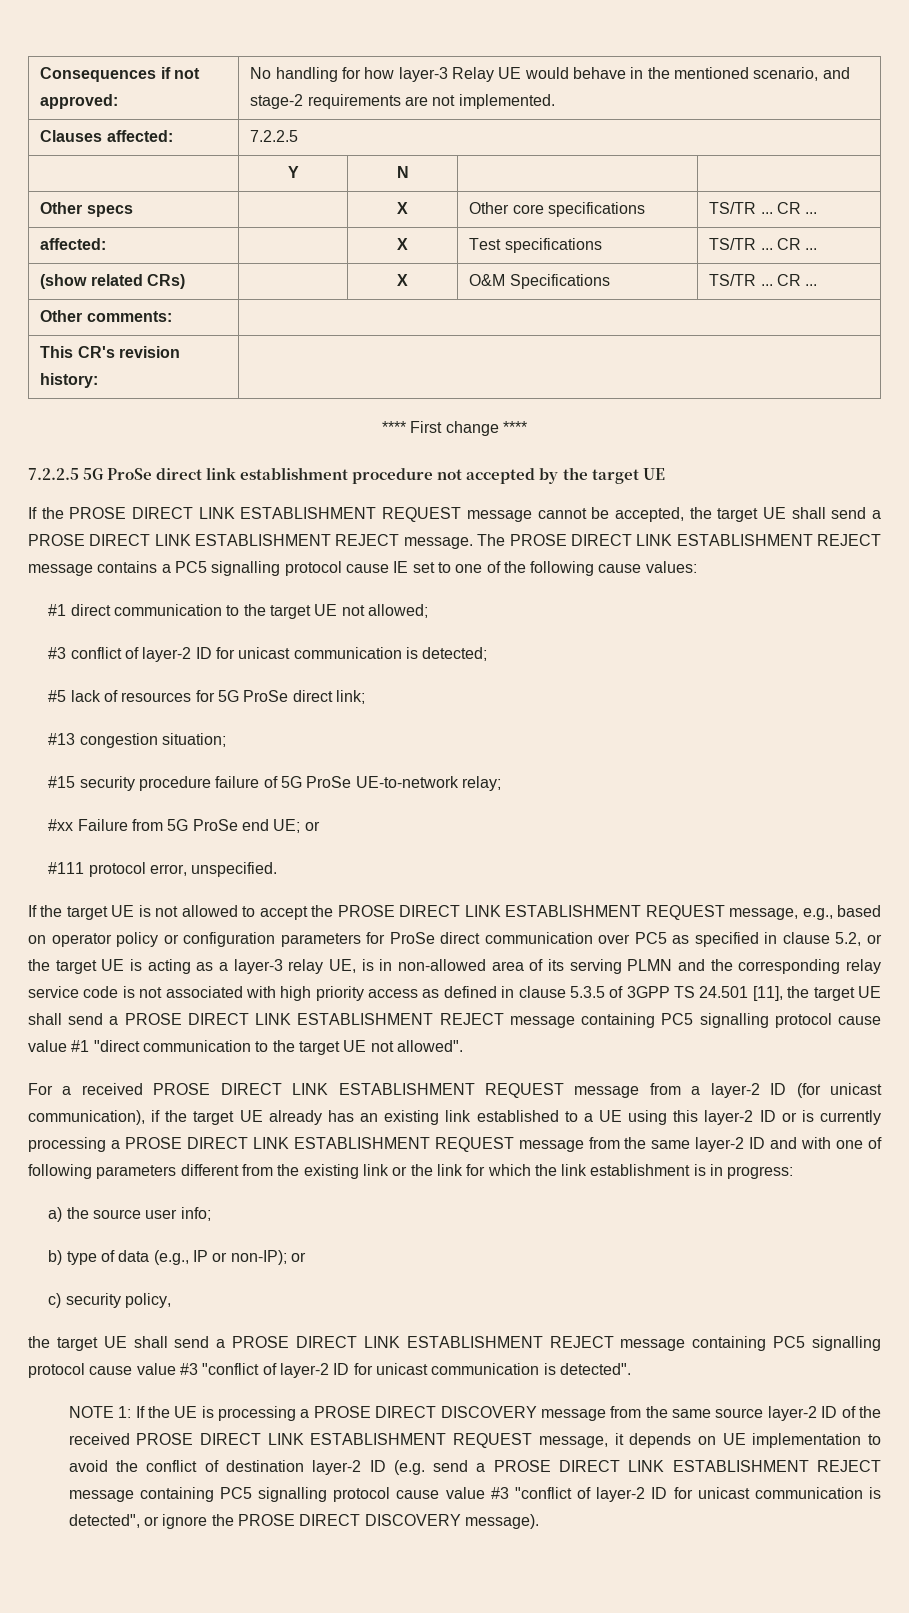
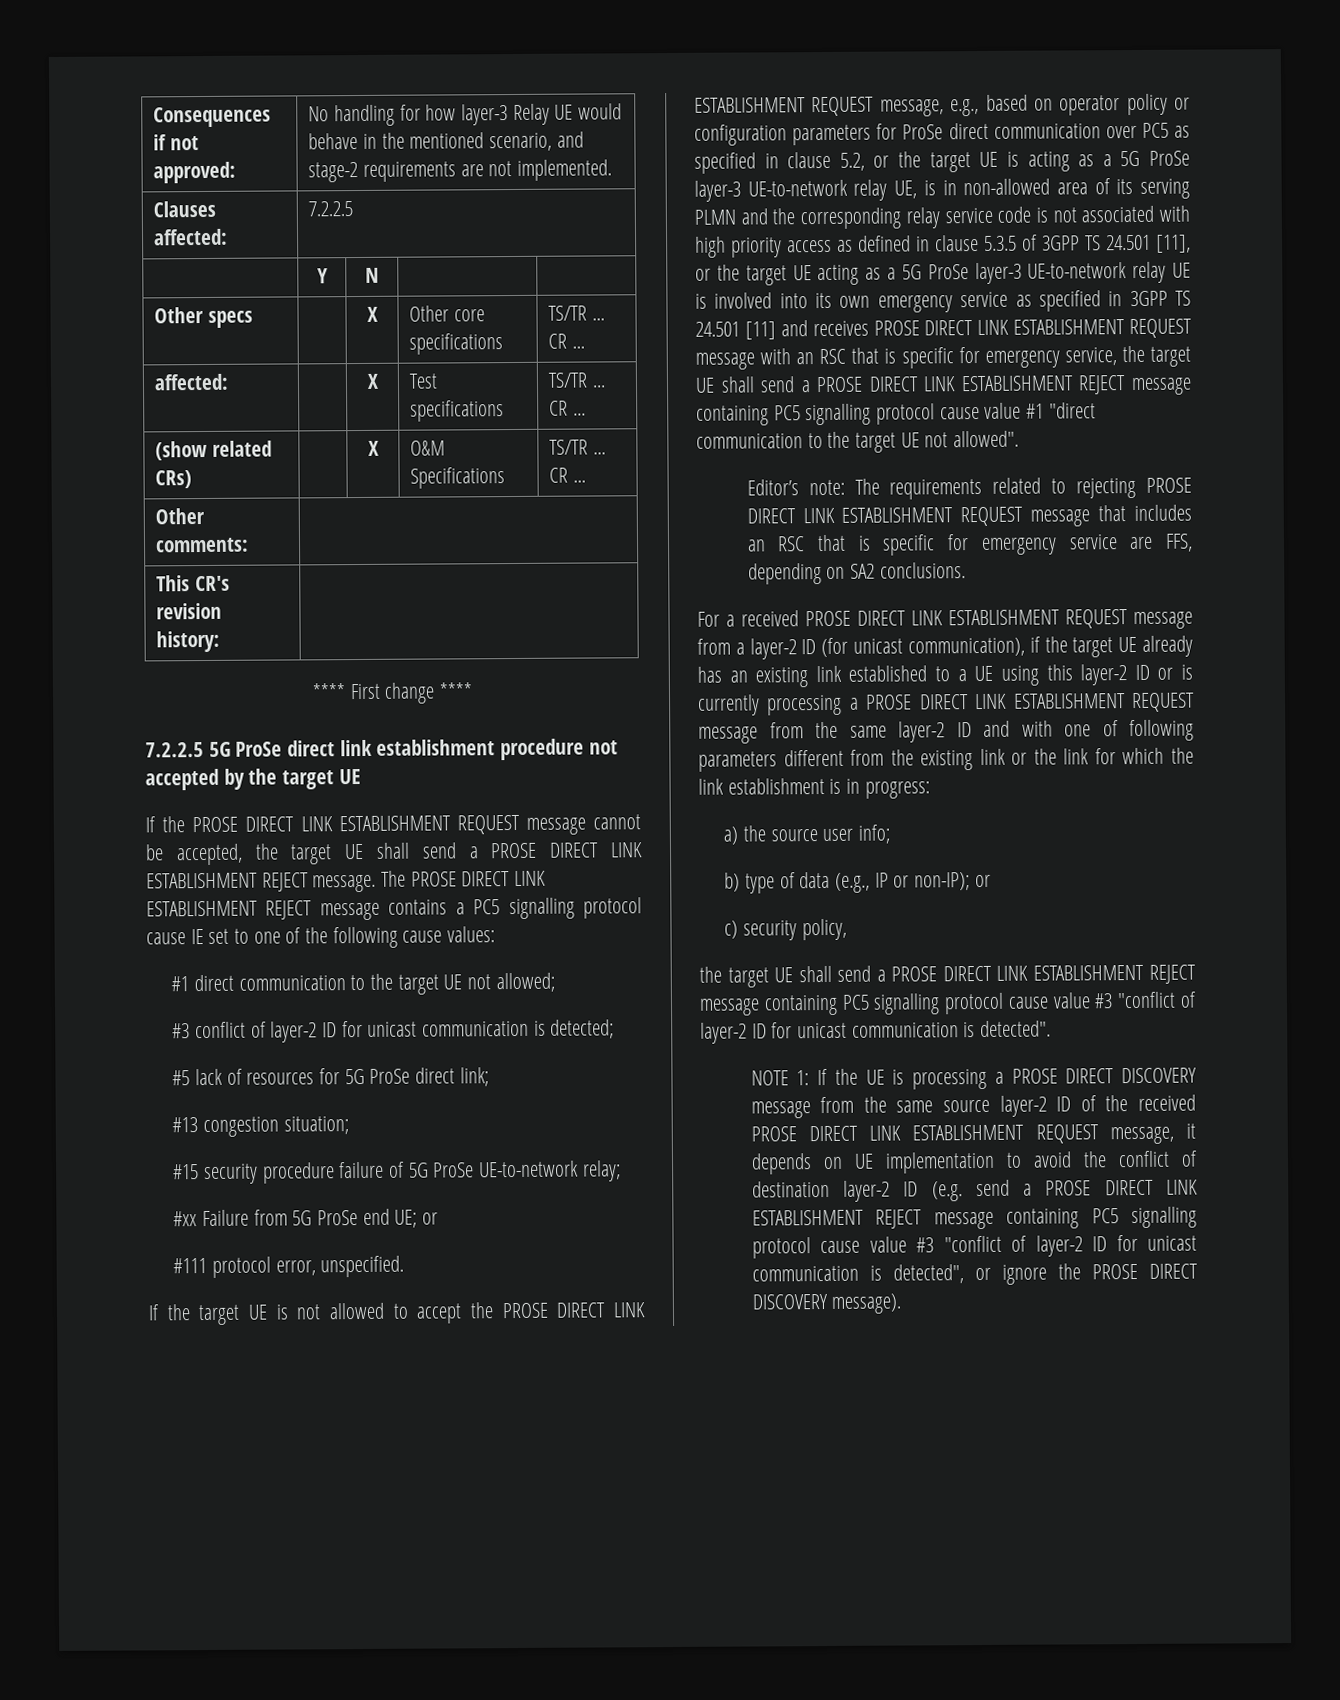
- If the target UE is not allowed to accept the PROSE DIRECT LINK ESTABLISHMENT REQUEST message, e.g., based on operator policy or configuration parameters for ProSe direct communication over PC5 as specified in clause 5.2, or the target UE is acting as a layer-3 relay UE, is in non-allowed area of its serving PLMN and the corresponding relay service code is not associated with high priority access as defined in clause 5.3.5 of 3GPP TS 24.501 [11], the target UE shall send a PROSE DIRECT LINK ESTABLISHMENT REJECT message containing PC5 signalling protocol cause value #1 "direct communication to the target UE not allowed".
+ If the target UE is not allowed to accept the PROSE DIRECT LINK ESTABLISHMENT REQUEST message, e.g., based on operator policy or configuration parameters for ProSe direct communication over PC5 as specified in clause 5.2, or the target UE is acting as a 5G ProSe layer-3 UE-to-network relay UE, is in non-allowed area of its serving PLMN and the corresponding relay service code is not associated with high priority access as defined in clause 5.3.5 of 3GPP TS 24.501 [11], or the target UE acting as a 5G ProSe layer-3 UE-to-network relay UE is involved into its own emergency service as specified in 3GPP TS 24.501 [11] and receives PROSE DIRECT LINK ESTABLISHMENT REQUEST message with an RSC that is specific for emergency service, the target UE shall send a PROSE DIRECT LINK ESTABLISHMENT REJECT message containing PC5 signalling protocol cause value #1 "direct communication to the target UE not allowed".
+ Editor’s note: The requirements related to rejecting PROSE DIRECT LINK ESTABLISHMENT REQUEST message that includes an RSC that is specific for emergency service are FFS, depending on SA2 conclusions.

